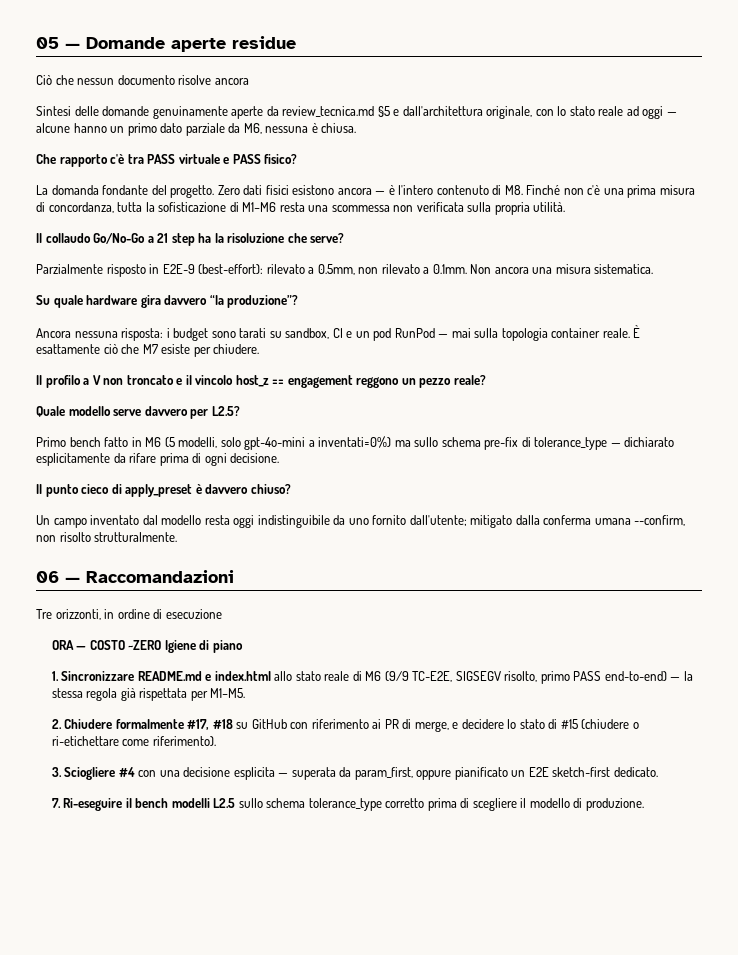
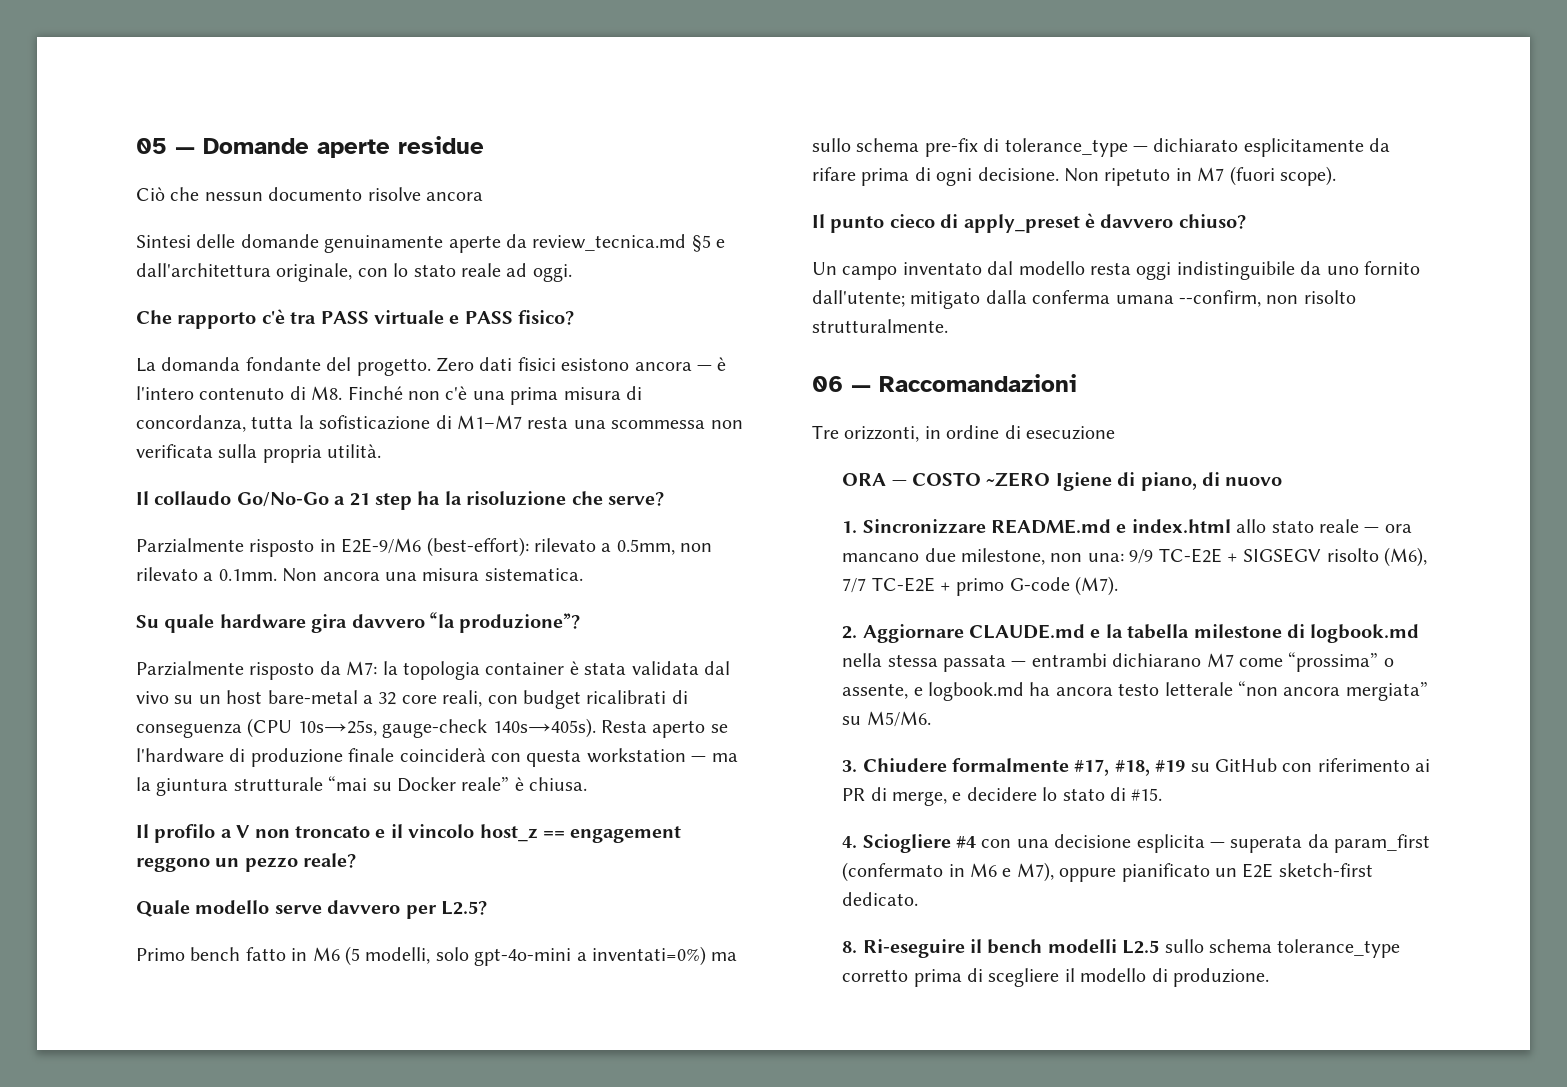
- Sintesi delle domande genuinamente aperte da review_tecnica.md §5 e dall'architettura originale, con lo stato reale ad oggi — alcune hanno un primo dato parziale da M6, nessuna è chiusa.
+ Sintesi delle domande genuinamente aperte da review_tecnica.md §5 e dall'architettura originale, con lo stato reale ad oggi.
- Zero dati fisici esistono ancora — è l'intero contenuto di M8. Finché non c'è una prima misura di concordanza, tutta la sofisticazione di M1–M6 resta una scommessa non verificata sulla propria utilità.
+ Zero dati fisici esistono ancora — è l'intero contenuto di M8. Finché non c'è una prima misura di concordanza, tutta la sofisticazione di M1–M7 resta una scommessa non verificata sulla propria utilità.
- Parzialmente risposto in E2E-9 (best-effort): rilevato a 0.5mm, non rilevato a 0.1mm. Non ancora una misura sistematica.
+ Parzialmente risposto in E2E-9/M6 (best-effort): rilevato a 0.5mm, non rilevato a 0.1mm. Non ancora una misura sistematica.
- Ancora nessuna risposta: i budget sono tarati su sandbox, CI e un pod RunPod — mai sulla topologia container reale. È esattamente ciò che M7 esiste per chiudere.
+ Parzialmente risposto da M7: la topologia container è stata validata dal vivo su un host bare-metal a 32 core reali, con budget ricalibrati di conseguenza (CPU 10s→25s, gauge-check 140s→405s). Resta aperto se l'hardware di produzione finale coinciderà con questa workstation — ma la giuntura strutturale “mai su Docker reale” è chiusa.
+ Non ripetuto in M7 (fuori scope).
- ORA — COSTO ~ZERO Igiene di piano
+ ORA — COSTO ~ZERO Igiene di piano, di nuovo
- 1. Sincronizzare README.md e index.html allo stato reale di M6 (9/9 TC-E2E, SIGSEGV risolto, primo PASS end-to-end) — la stessa regola già rispettata per M1–M5.
- 2. Chiudere formalmente #17, #18 su GitHub con riferimento ai PR di merge, e decidere lo stato di #15 (chiudere o ri-etichettare come riferimento).
- 3. Sciogliere #4 con una decisione esplicita — superata da param_first, oppure pianificato un E2E sketch-first dedicato.
+ 1. Sincronizzare README.md e index.html allo stato reale — ora mancano due milestone, non una: 9/9 TC-E2E + SIGSEGV risolto (M6), 7/7 TC-E2E + primo G-code (M7).
+ 2. Aggiornare CLAUDE.md e la tabella milestone di logbook.md nella stessa passata — entrambi dichiarano M7 come “prossima” o assente, e logbook.md ha ancora testo letterale “non ancora mergiata” su M5/M6.
+ 3. Chiudere formalmente #17, #18, #19 su GitHub con riferimento ai PR di merge, e decidere lo stato di #15.
+ 4. Sciogliere #4 con una decisione esplicita — superata da param_first (confermato in M6 e M7), oppure pianificato un E2E sketch-first dedicato.
- 7. Ri-eseguire il bench modelli L2.5 sullo schema tolerance_type corretto prima di scegliere il modello di produzione.
+ 8. Ri-eseguire il bench modelli L2.5 sullo schema tolerance_type corretto prima di scegliere il modello di produzione.

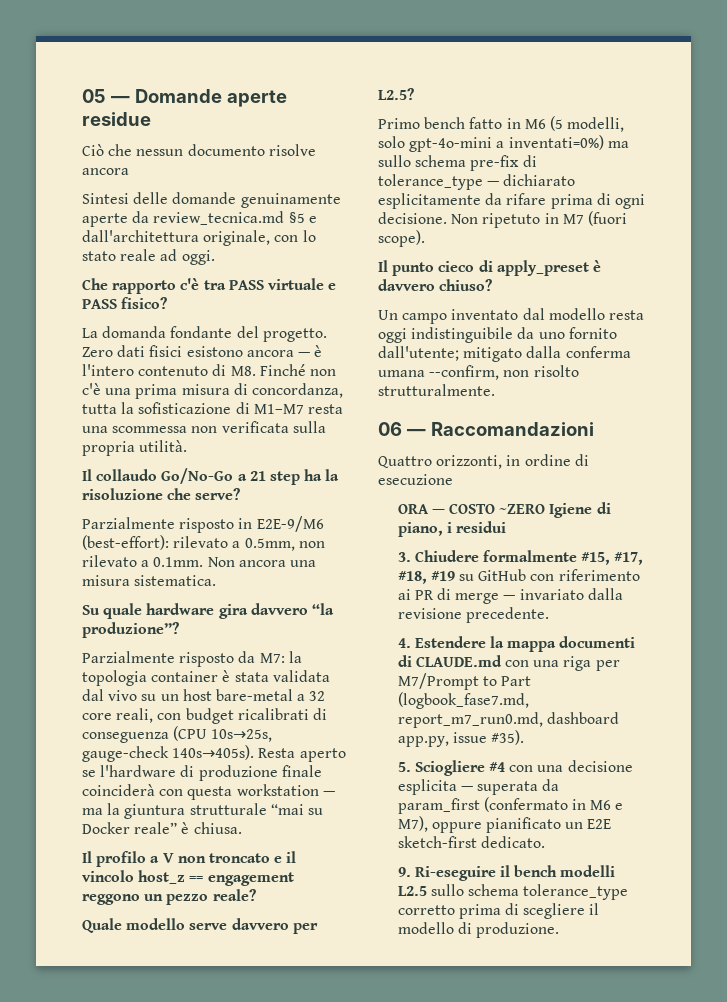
- Tre orizzonti, in ordine di esecuzione
+ Quattro orizzonti, in ordine di esecuzione
- ORA — COSTO ~ZERO Igiene di piano, di nuovo
- 1. Sincronizzare README.md e index.html allo stato reale — ora mancano due milestone, non una: 9/9 TC-E2E + SIGSEGV risolto (M6), 7/7 TC-E2E + primo G-code (M7).
- 2. Aggiornare CLAUDE.md e la tabella milestone di logbook.md nella stessa passata — entrambi dichiarano M7 come “prossima” o assente, e logbook.md ha ancora testo letterale “non ancora mergiata” su M5/M6.
+ ORA — COSTO ~ZERO Igiene di piano, i residui
- 3. Chiudere formalmente #17, #18, #19 su GitHub con riferimento ai PR di merge, e decidere lo stato di #15.
- 4. Sciogliere #4 con una decisione esplicita — superata da param_first (confermato in M6 e M7), oppure pianificato un E2E sketch-first dedicato.
+ 3. Chiudere formalmente #15, #17, #18, #19 su GitHub con riferimento ai PR di merge — invariato dalla revisione precedente.
+ 4. Estendere la mappa documenti di CLAUDE.md con una riga per M7/Prompt to Part (logbook_fase7.md, report_m7_run0.md, dashboard app.py, issue #35).
+ 5. Sciogliere #4 con una decisione esplicita — superata da param_first (confermato in M6 e M7), oppure pianificato un E2E sketch-first dedicato.
- 8. Ri-eseguire il bench modelli L2.5 sullo schema tolerance_type corretto prima di scegliere il modello di produzione.
+ 9. Ri-eseguire il bench modelli L2.5 sullo schema tolerance_type corretto prima di scegliere il modello di produzione.

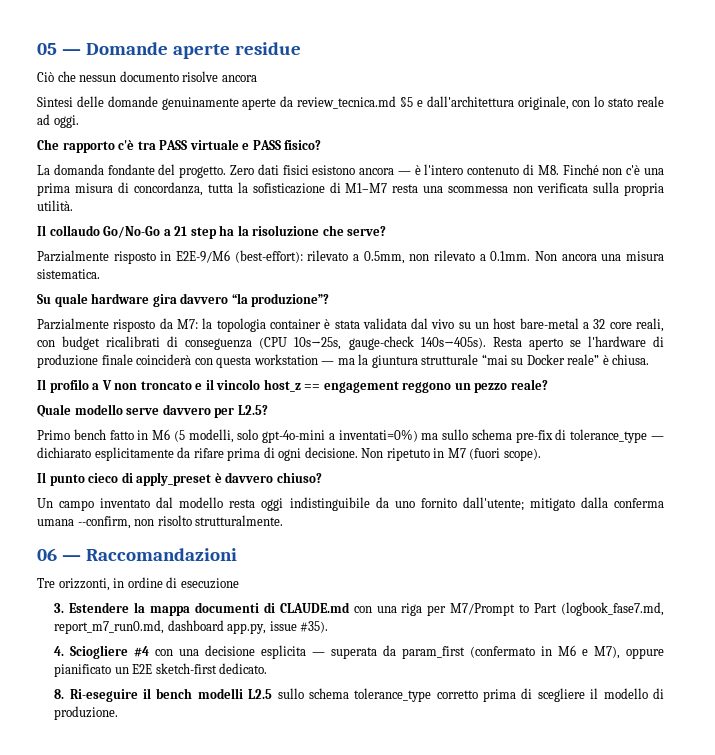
- Quattro orizzonti, in ordine di esecuzione
+ Tre orizzonti, in ordine di esecuzione
- ORA — COSTO ~ZERO Igiene di piano, i residui
- 3. Chiudere formalmente #15, #17, #18, #19 su GitHub con riferimento ai PR di merge — invariato dalla revisione precedente.
- 4. Estendere la mappa documenti di CLAUDE.md con una riga per M7/Prompt to Part (logbook_fase7.md, report_m7_run0.md, dashboard app.py, issue #35).
+ 3. Estendere la mappa documenti di CLAUDE.md con una riga per M7/Prompt to Part (logbook_fase7.md, report_m7_run0.md, dashboard app.py, issue #35).
- 5. Sciogliere #4 con una decisione esplicita — superata da param_first (confermato in M6 e M7), oppure pianificato un E2E sketch-first dedicato.
+ 4. Sciogliere #4 con una decisione esplicita — superata da param_first (confermato in M6 e M7), oppure pianificato un E2E sketch-first dedicato.
- 9. Ri-eseguire il bench modelli L2.5 sullo schema tolerance_type corretto prima di scegliere il modello di produzione.
+ 8. Ri-eseguire il bench modelli L2.5 sullo schema tolerance_type corretto prima di scegliere il modello di produzione.

